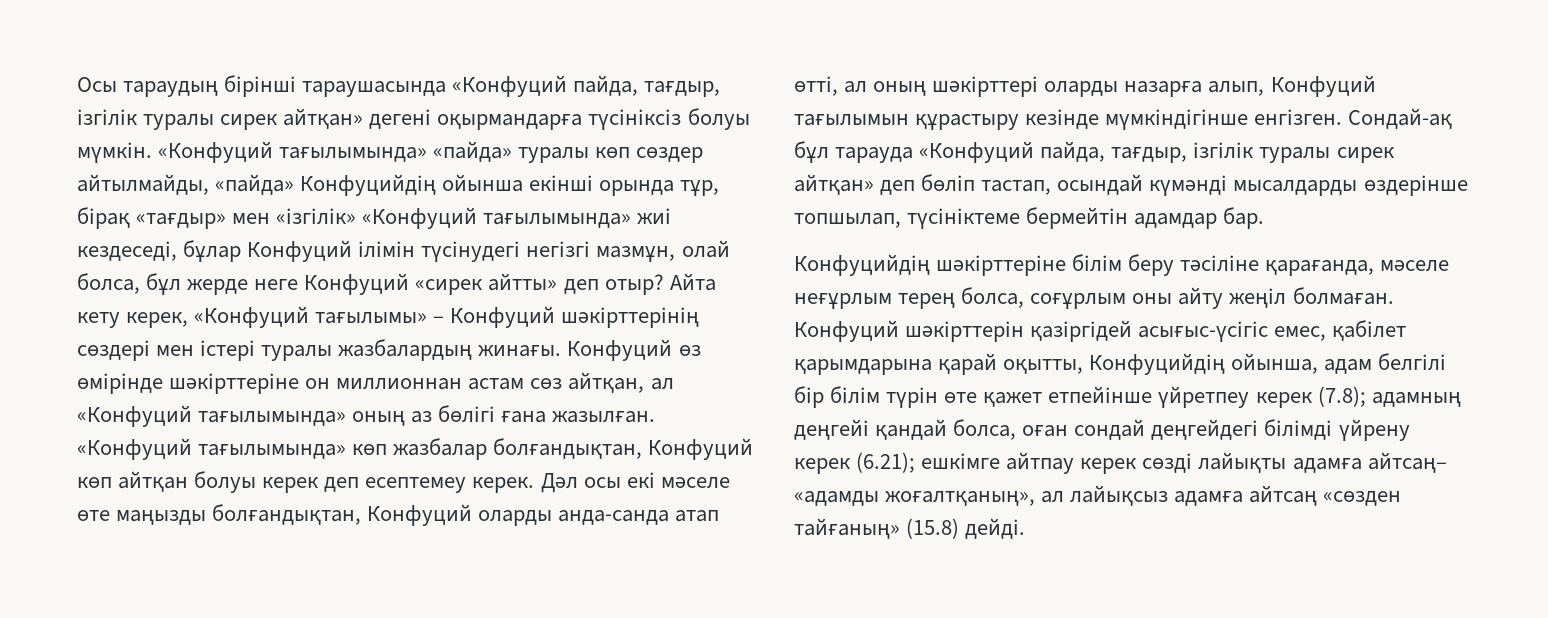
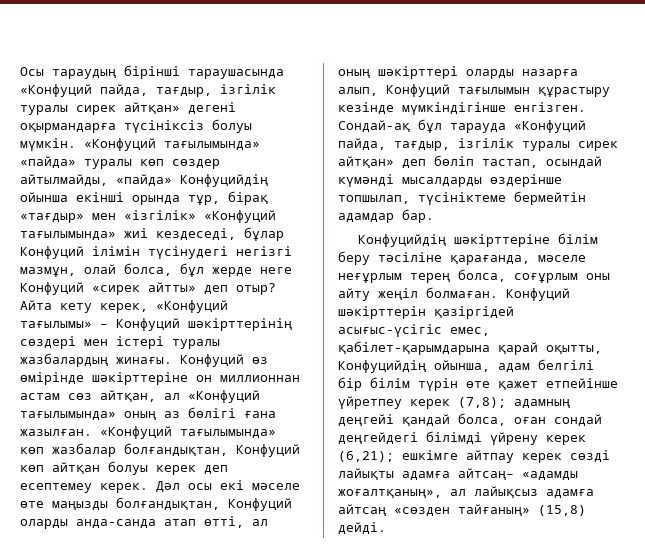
- Конфуций шәкірттерін қазіргідей асығыс-үсігіс емес, қабілет қарымдарына қарай оқытты, Конфуцийдің ойынша, адам белгілі бір білім түрін өте қажет етпейінше үйретпеу керек (7.8); адамның деңгейі қандай болса, оған сондай деңгейдегі білімді үйрену керек (6.21); ешкімге айтпау керек сөзді лайықты адамға айтсаң– «адамды жоғалтқаның», ал лайықсыз адамға айтсаң «сөзден тайғаның» (15.8) дейді.
+ Конфуций шәкірттерін қазіргідей асығыс-үсігіс емес, қабілет-қарымдарына қарай оқытты, Конфуцийдің ойынша, адам белгілі бір білім түрін өте қажет етпейінше үйретпеу керек (7,8); адамның деңгейі қандай болса, оған сондай деңгейдегі білімді үйрену керек (6,21); ешкімге айтпау керек сөзді лайықты адамға айтсаң– «адамды жоғалтқаның», ал лайықсыз адамға айтсаң «сөзден тайғаның» (15,8) дейді.

